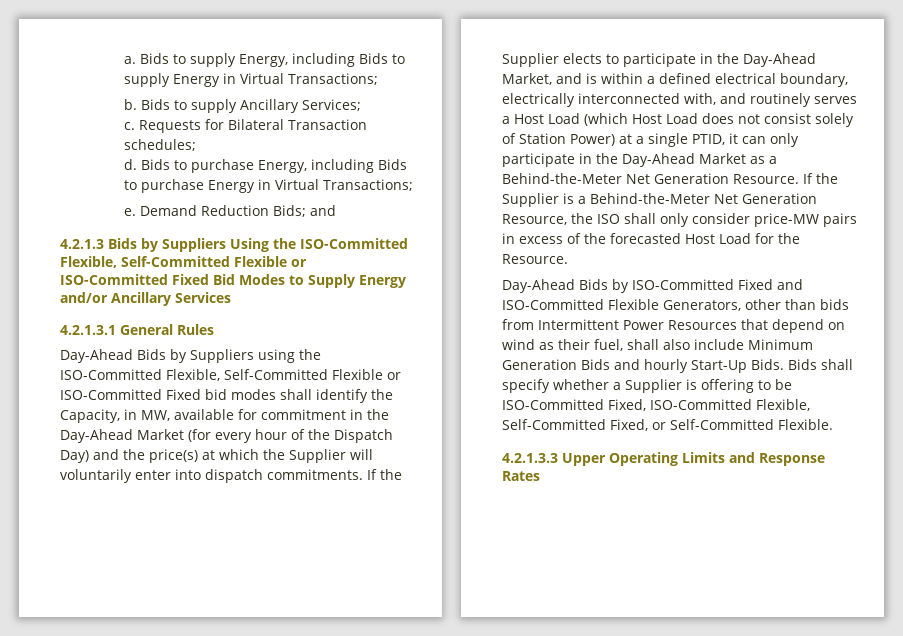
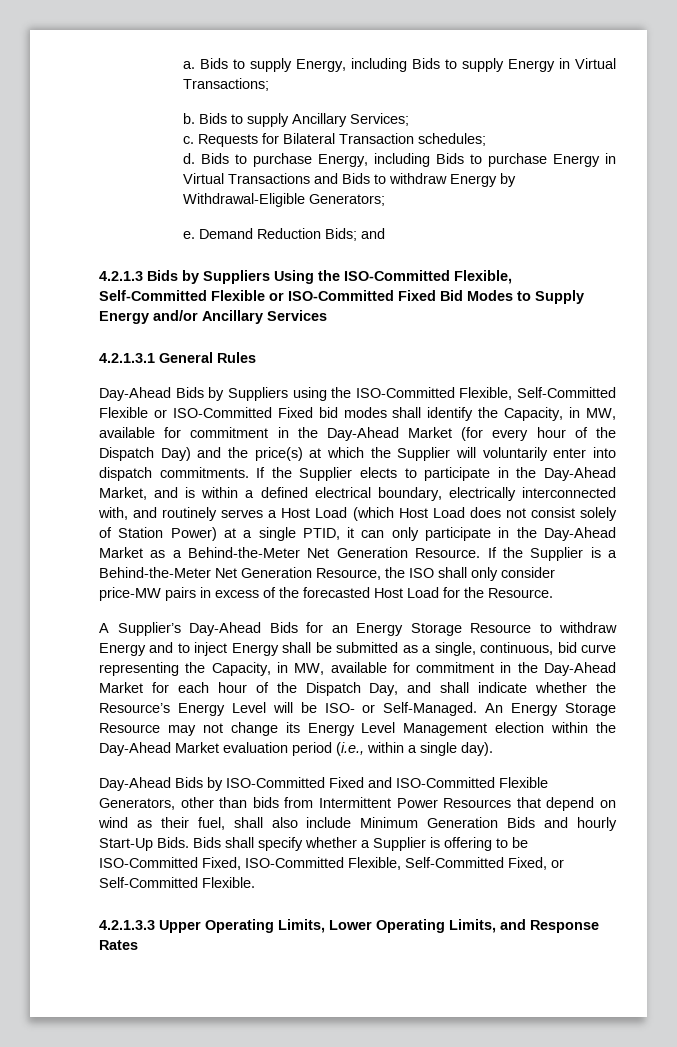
- Bids to purchase Energy, including Bids to purchase Energy in Virtual Transactions;
+ Bids to purchase Energy, including Bids to purchase Energy in Virtual Transactions and Bids to withdraw Energy by Withdrawal-Eligible Generators;
+ A Supplier’s Day-Ahead Bids for an Energy Storage Resource to withdraw Energy and to inject Energy shall be submitted as a single, continuous, bid curve representing the Capacity, in MW, available for commitment in the Day-Ahead Market for each hour of the Dispatch Day, and shall indicate whether the Resource’s Energy Level will be ISO- or Self-Managed. An Energy Storage Resource may not change its Energy Level Management election within the Day-Ahead Market evaluation period (i.e., within a single day).
- 4.2.1.3.3 Upper Operating Limits and Response Rates
+ 4.2.1.3.3 Upper Operating Limits, Lower Operating Limits, and Response Rates

